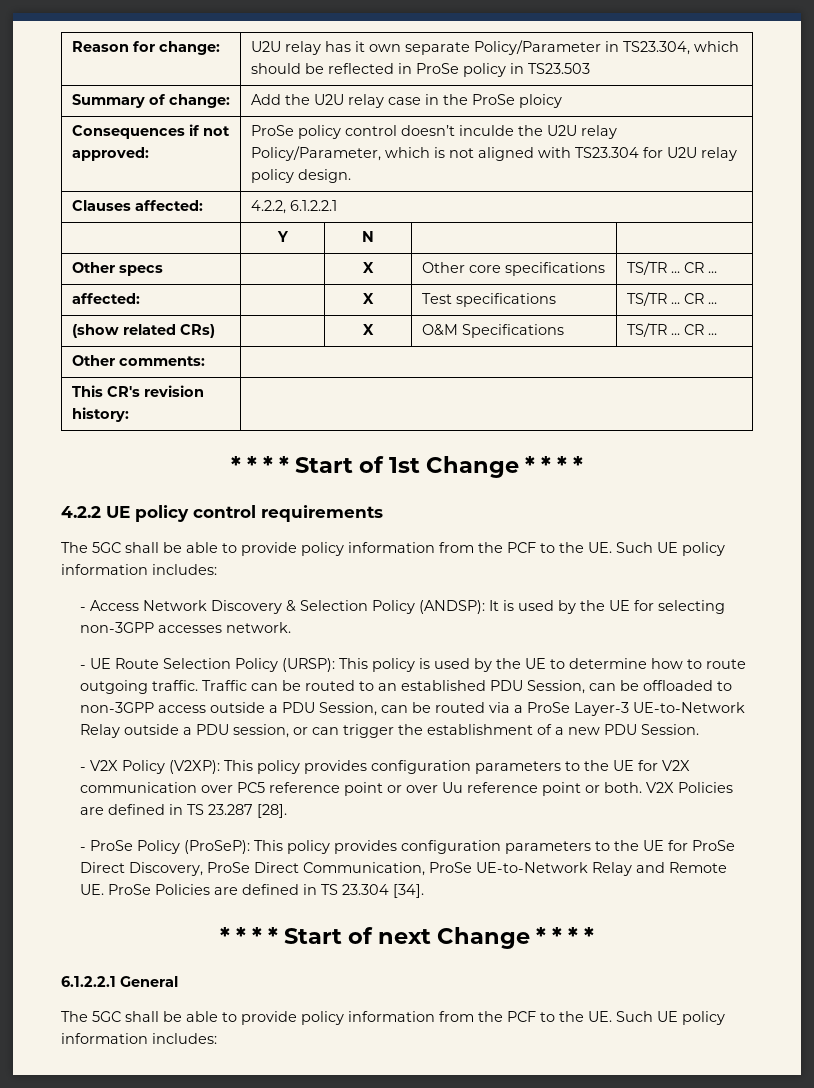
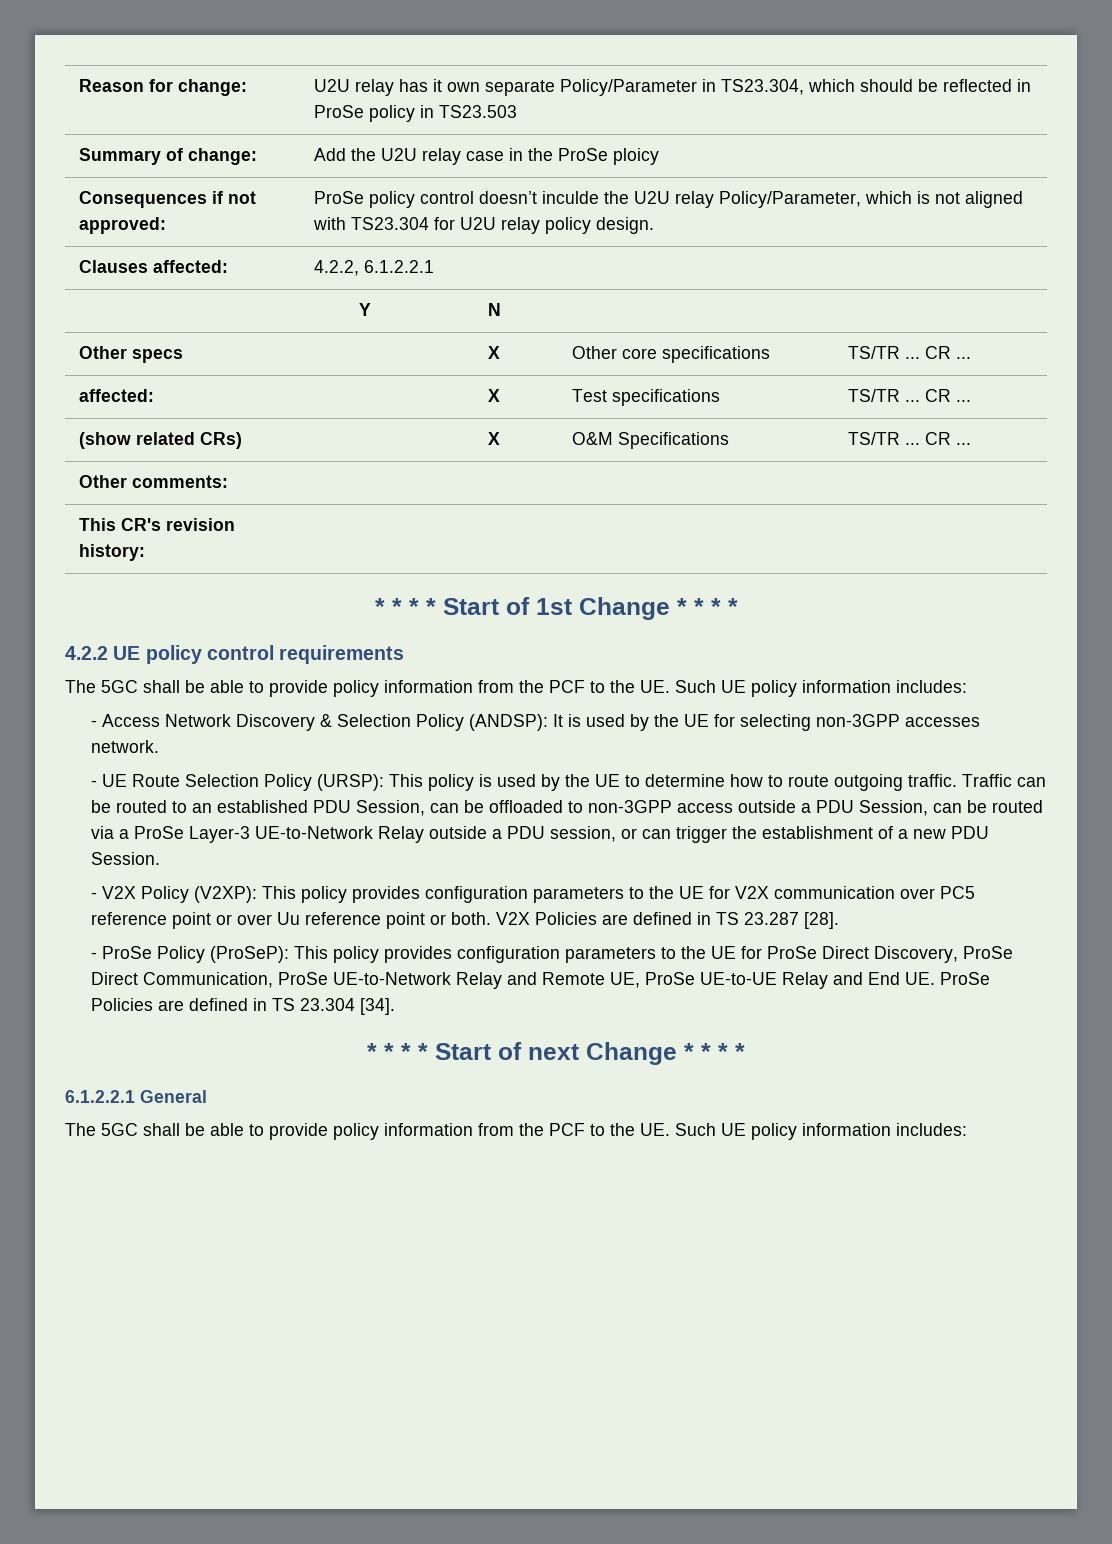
- - ProSe Policy (ProSeP): This policy provides configuration parameters to the UE for ProSe Direct Discovery, ProSe Direct Communication, ProSe UE-to-Network Relay and Remote UE. ProSe Policies are defined in TS 23.304 [34].
+ - ProSe Policy (ProSeP): This policy provides configuration parameters to the UE for ProSe Direct Discovery, ProSe Direct Communication, ProSe UE-to-Network Relay and Remote UE, ProSe UE-to-UE Relay and End UE. ProSe Policies are defined in TS 23.304 [34].

